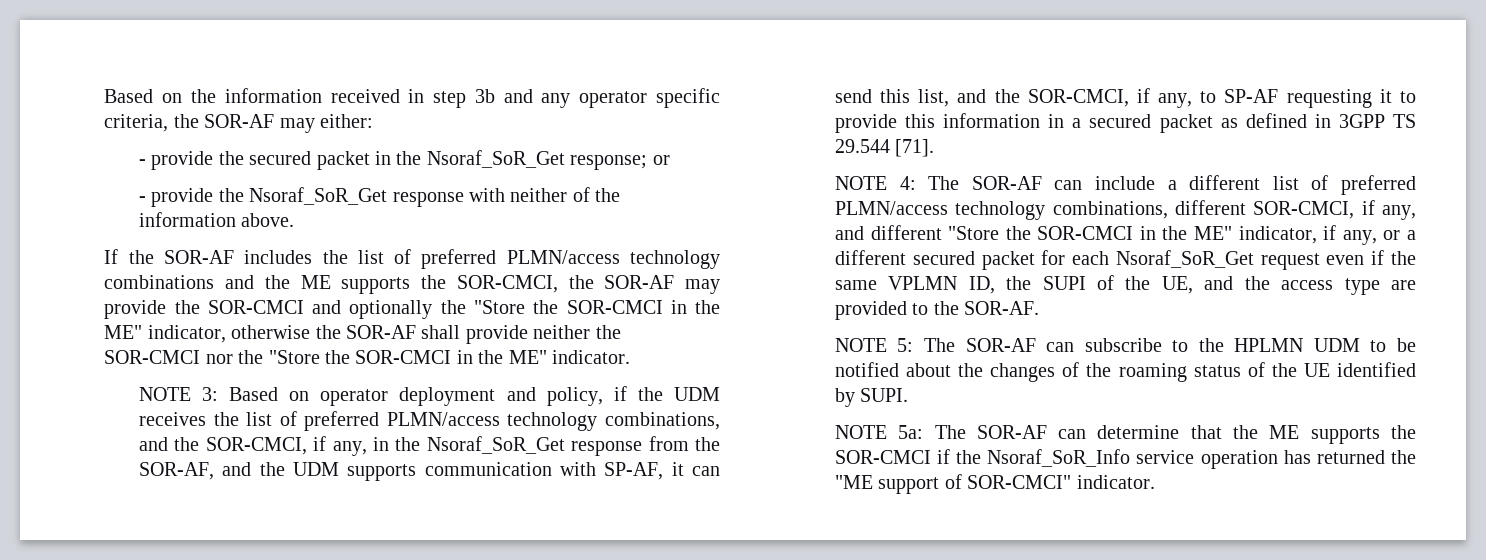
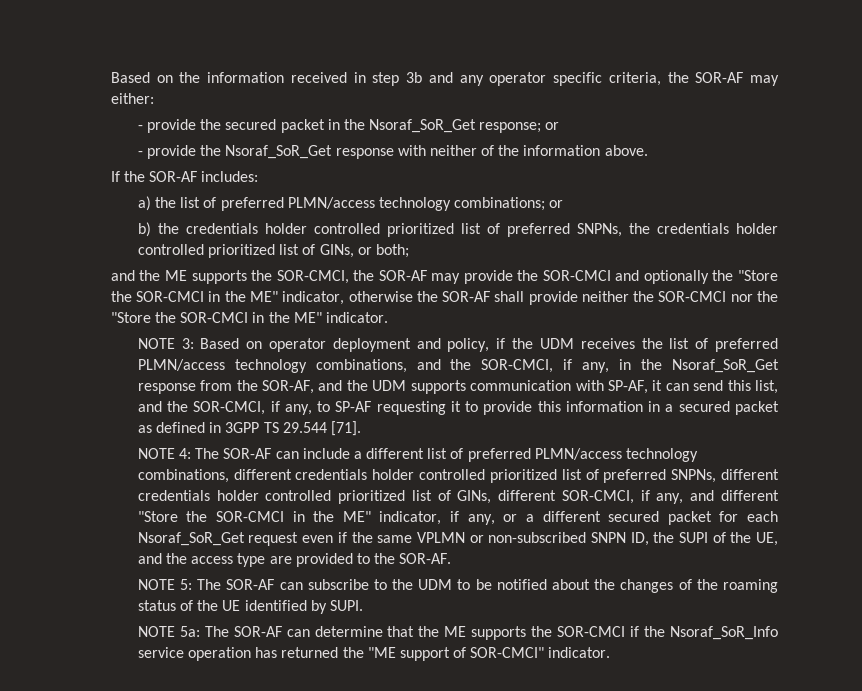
- If the SOR-AF includes the list of preferred PLMN/access technology combinations and the ME supports the SOR-CMCI, the SOR-AF may provide the SOR-CMCI and optionally the "Store the SOR-CMCI in the ME" indicator, otherwise the SOR-AF shall provide neither the SOR-CMCI nor the "Store the SOR-CMCI in the ME" indicator.
+ If the SOR-AF includes:
+ a) the list of preferred PLMN/access technology combinations; or
+ b) the credentials holder controlled prioritized list of preferred SNPNs, the credentials holder controlled prioritized list of GINs, or both;
+ and the ME supports the SOR-CMCI, the SOR-AF may provide the SOR-CMCI and optionally the "Store the SOR-CMCI in the ME" indicator, otherwise the SOR-AF shall provide neither the SOR-CMCI nor the "Store the SOR-CMCI in the ME" indicator.
- NOTE 4: The SOR-AF can include a different list of preferred PLMN/access technology combinations, different SOR-CMCI, if any, and different "Store the SOR-CMCI in the ME" indicator, if any, or a different secured packet for each Nsoraf_SoR_Get request even if the same VPLMN ID, the SUPI of the UE, and the access type are provided to the SOR-AF.
+ NOTE 4: The SOR-AF can include a different list of preferred PLMN/access technology combinations, different credentials holder controlled prioritized list of preferred SNPNs, different credentials holder controlled prioritized list of GINs, different SOR-CMCI, if any, and different "Store the SOR-CMCI in the ME" indicator, if any, or a different secured packet for each Nsoraf_SoR_Get request even if the same VPLMN or non-subscribed SNPN ID, the SUPI of the UE, and the access type are provided to the SOR-AF.
- NOTE 5: The SOR-AF can subscribe to the HPLMN UDM to be notified about the changes of the roaming status of the UE identified by SUPI.
+ NOTE 5: The SOR-AF can subscribe to the UDM to be notified about the changes of the roaming status of the UE identified by SUPI.

